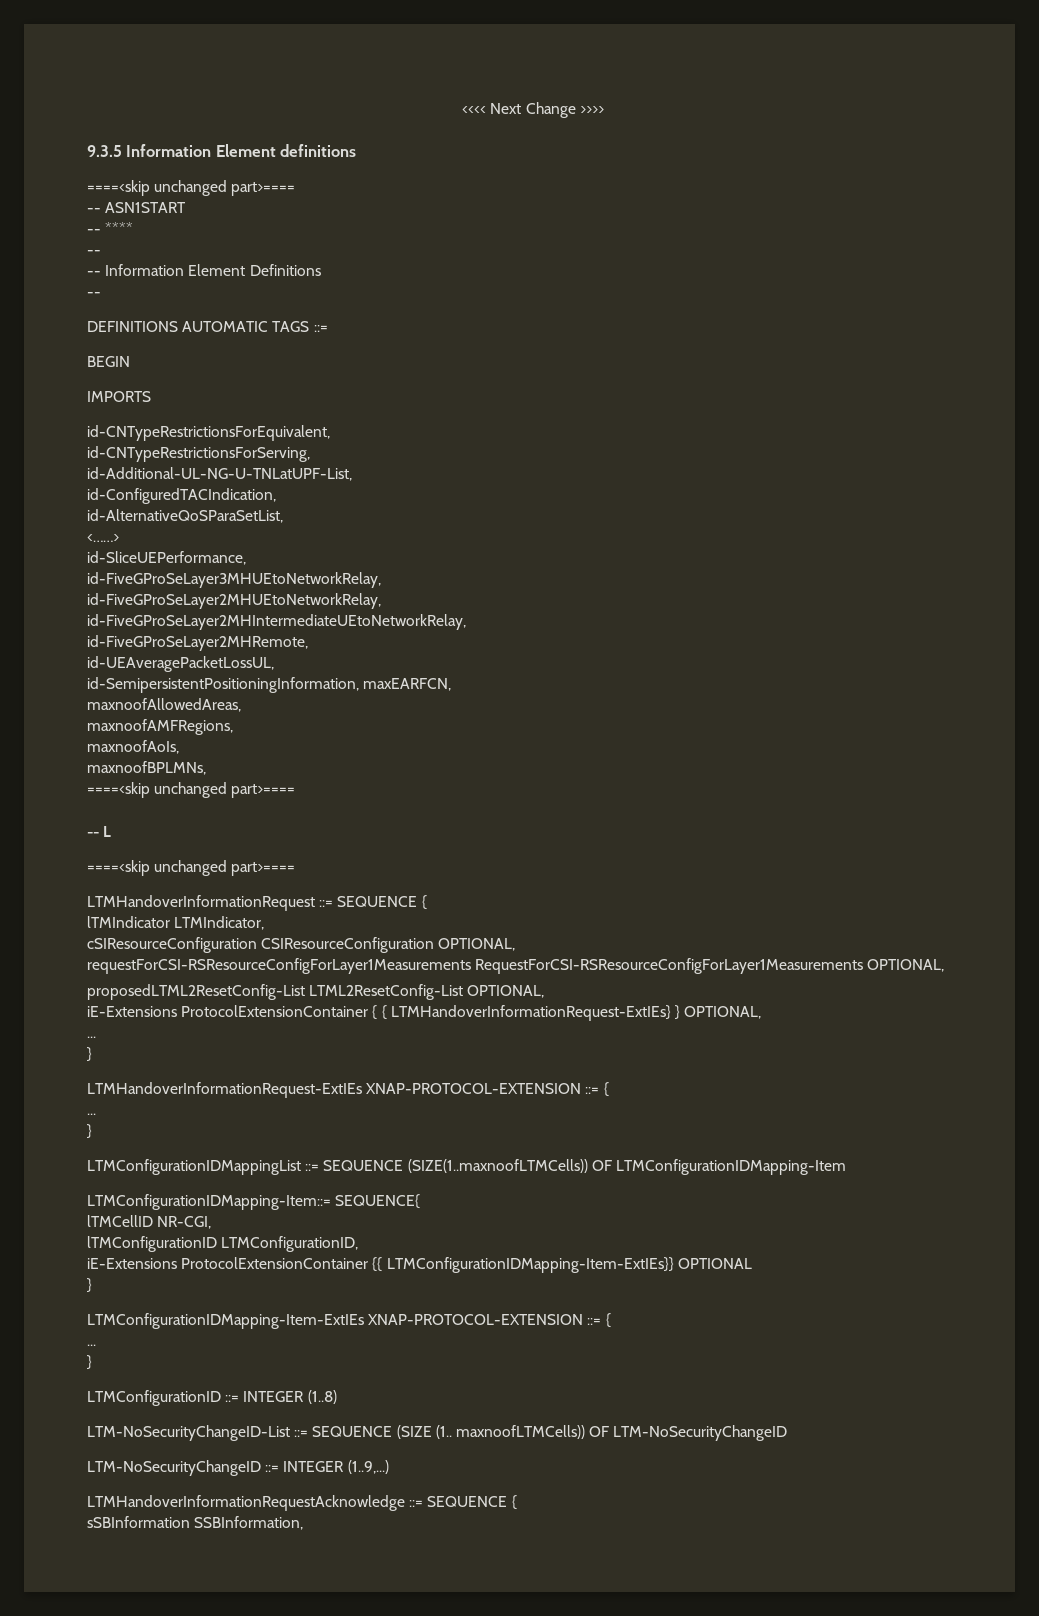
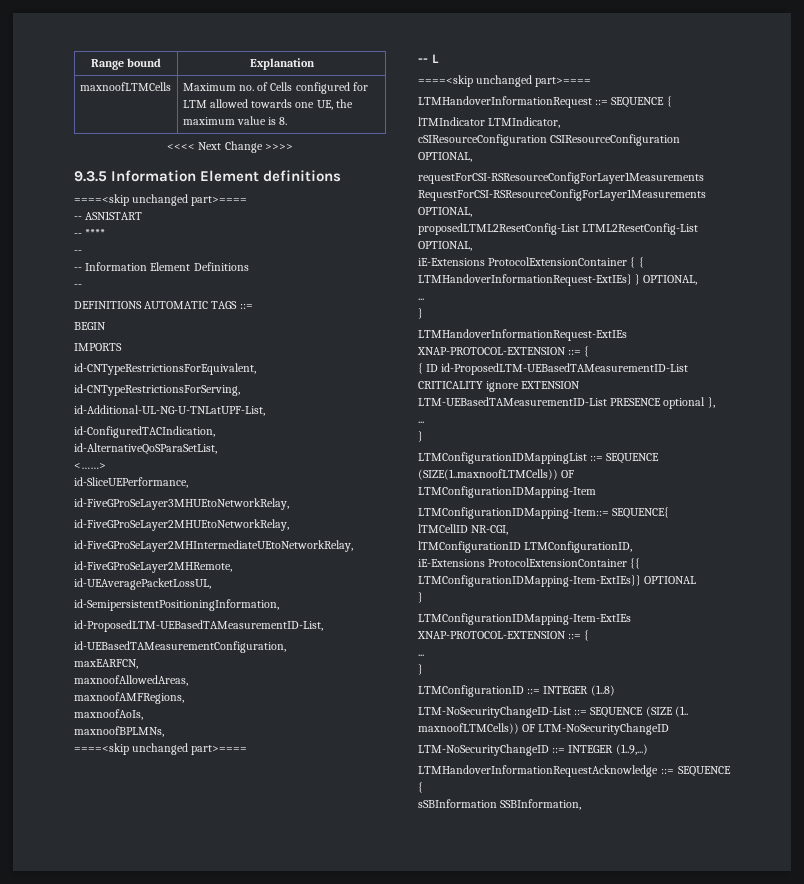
+ Range bound | Explanation
+ maxnoofLTMCells | Maximum no. of Cells configured for LTM allowed towards one UE, the maximum value is 8.
- id-SemipersistentPositioningInformation, maxEARFCN,
+ id-SemipersistentPositioningInformation,
+ id-ProposedLTM-UEBasedTAMeasurementID-List,
+ id-UEBasedTAMeasurementConfiguration,
+ maxEARFCN,
+ { ID id-ProposedLTM-UEBasedTAMeasurementID-List CRITICALITY ignore EXTENSION LTM-UEBasedTAMeasurementID-List PRESENCE optional },

